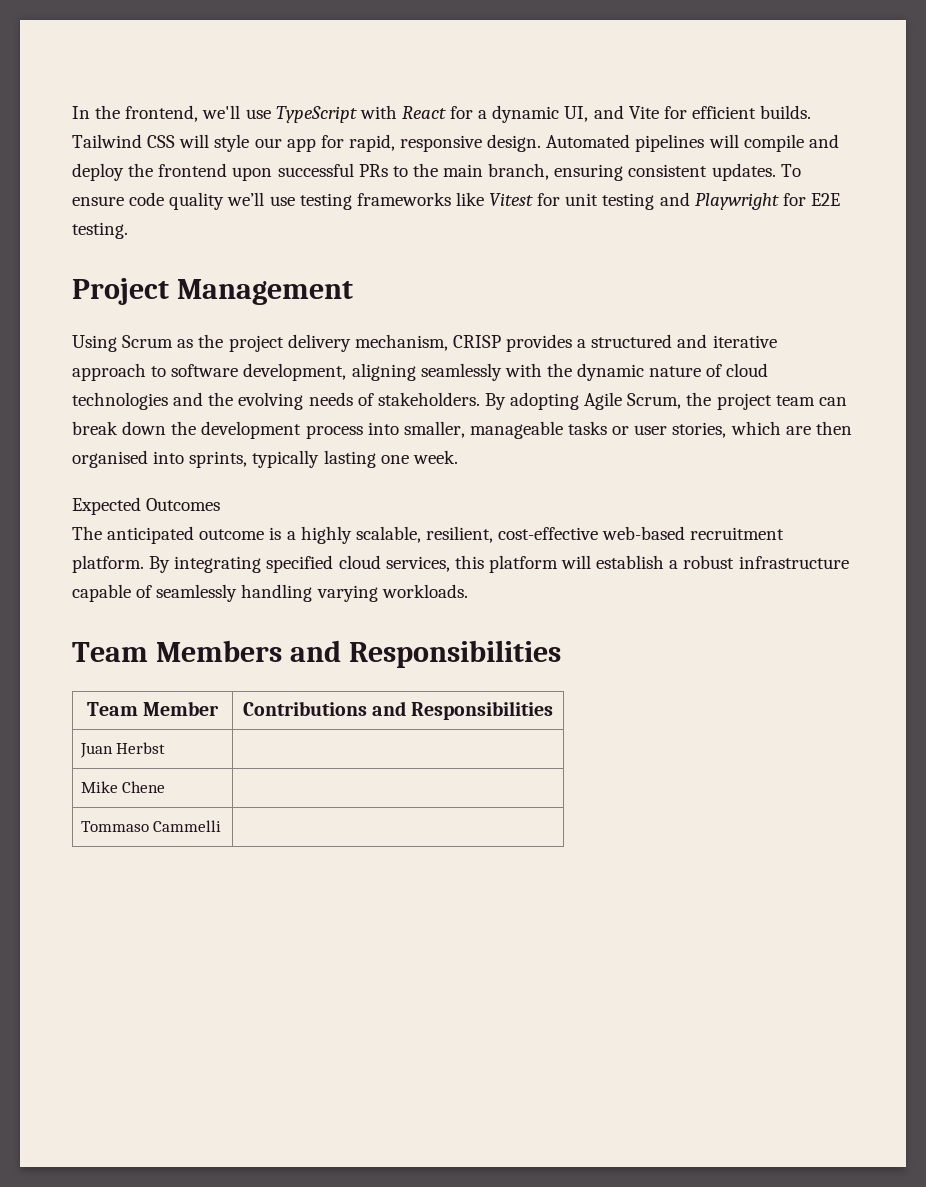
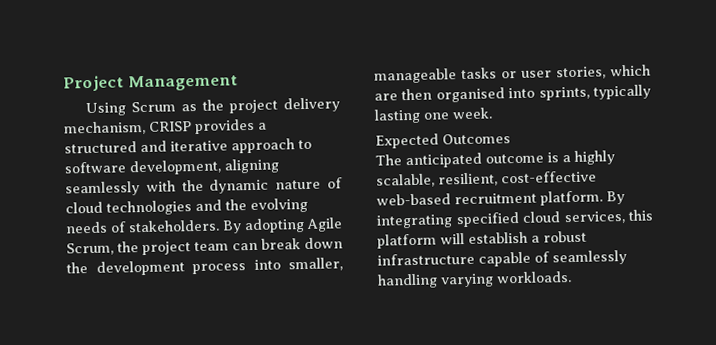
- In the frontend, we'll use TypeScript with React for a dynamic UI, and Vite for efficient builds. Tailwind CSS will style our app for rapid, responsive design. Automated pipelines will compile and deploy the frontend upon successful PRs to the main branch, ensuring consistent updates. To ensure code quality we’ll use testing frameworks like Vitest for unit testing and Playwright for E2E testing.
- Team Members and Responsibilities
- Team Member | Contributions and Responsibilities
- Juan Herbst |
- Mike Chene |
- Tommaso Cammelli |

